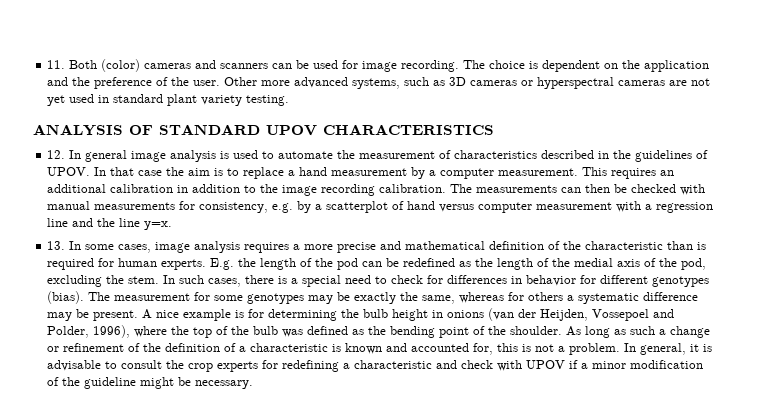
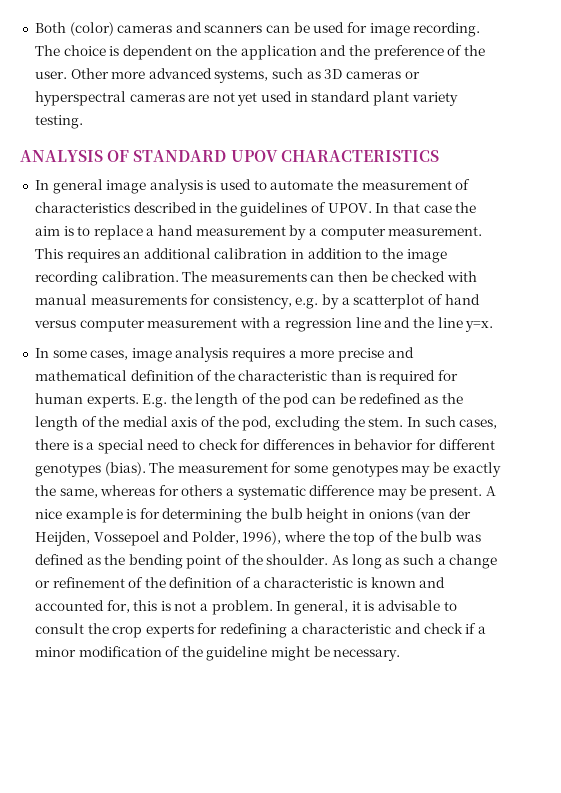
- 11. Both (color) cameras and scanners can be used for image recording.
+ Both (color) cameras and scanners can be used for image recording.
- 12. In general image analysis is used to automate the measurement of characteristics described in the guidelines of UPOV.
+ In general image analysis is used to automate the measurement of characteristics described in the guidelines of UPOV.
- 13. In some cases, image analysis requires a more precise and mathematical definition of the characteristic than is required for human experts.
+ In some cases, image analysis requires a more precise and mathematical definition of the characteristic than is required for human experts.
- In general, it is advisable to consult the crop experts for redefining a characteristic and check with UPOV if a minor modification of the guideline might be necessary.
+ In general, it is advisable to consult the crop experts for redefining a characteristic and check if a minor modification of the guideline might be necessary.

